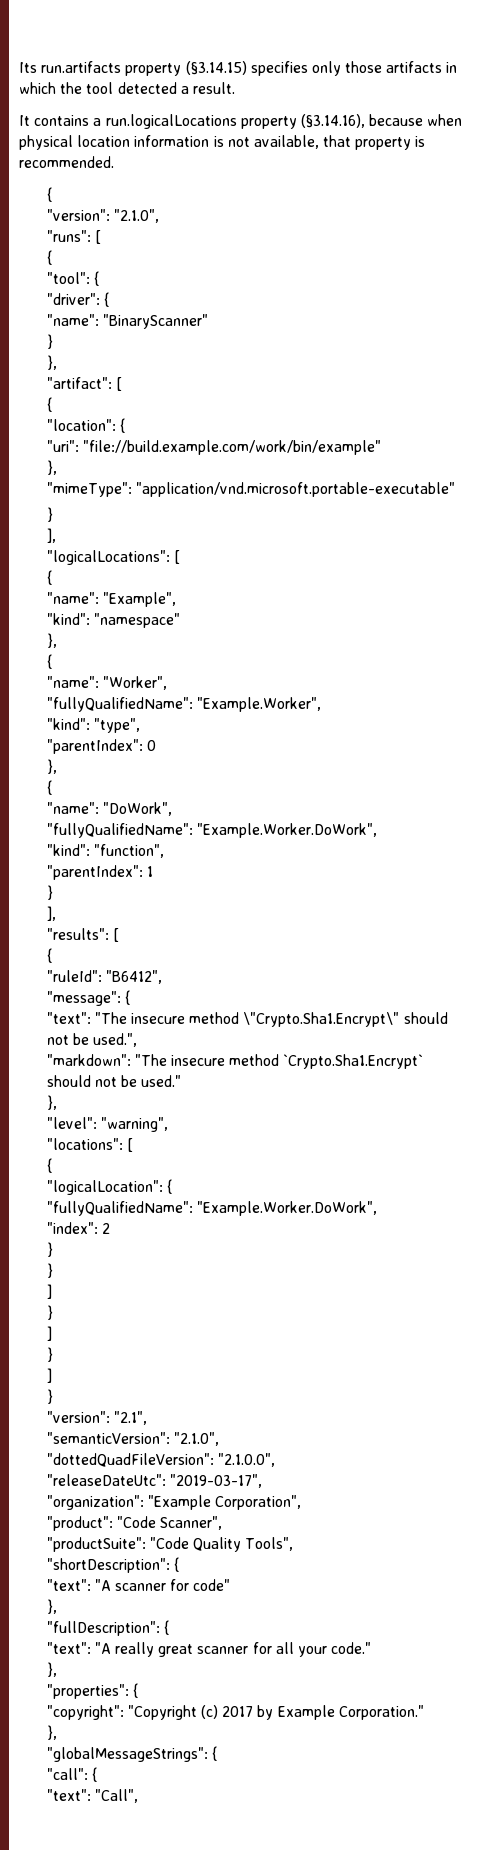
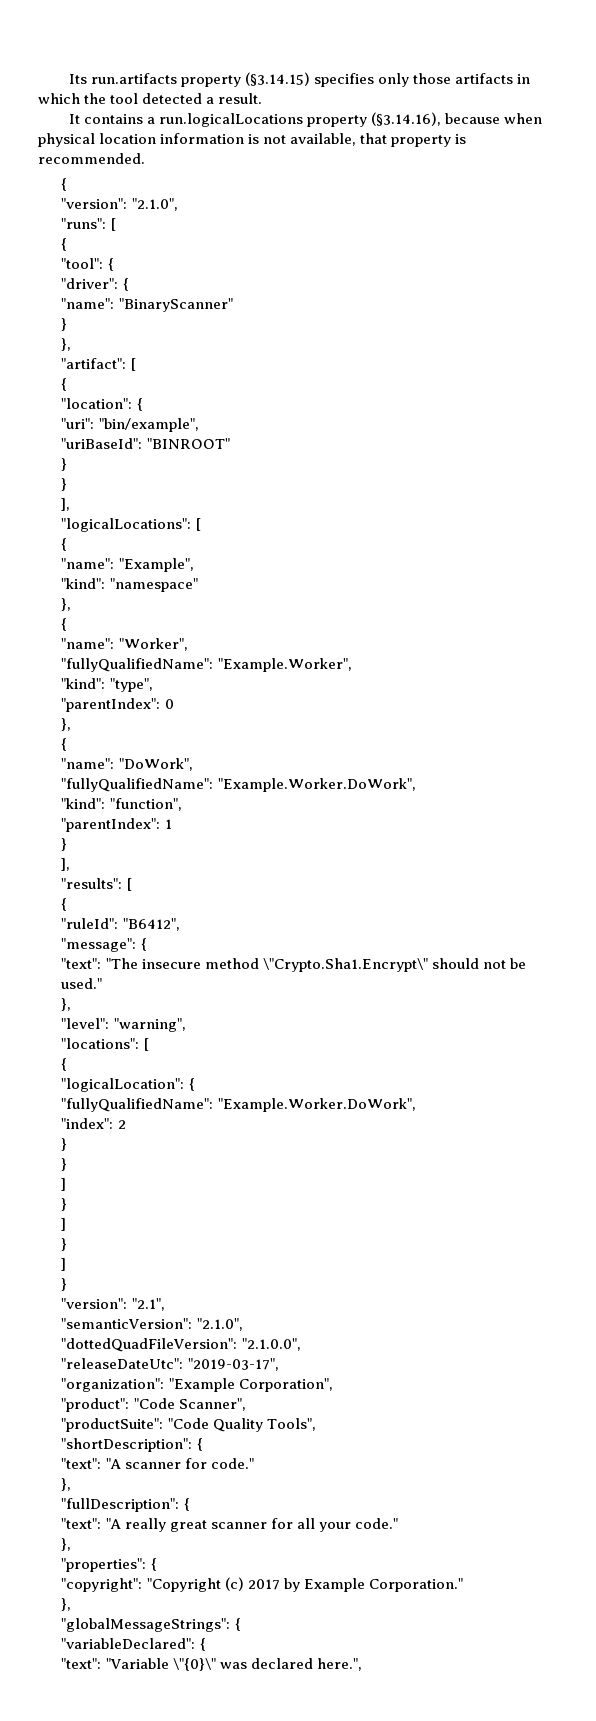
- "uri": "file://build.example.com/work/bin/example"
- },
- "mimeType": "application/vnd.microsoft.portable-executable"
+ "uri": "bin/example",
+ "uriBaseId": "BINROOT"
+ }
- "text": "The insecure method \"Crypto.Sha1.Encrypt\" should not be used.",
- "markdown": "The insecure method `Crypto.Sha1.Encrypt` should not be used."
+ "text": "The insecure method \"Crypto.Sha1.Encrypt\" should not be used."
- "text": "A scanner for code"
+ "text": "A scanner for code."
- "call": {
- "text": "Call",
+ "variableDeclared": {
+ "text": "Variable \"{0}\" was declared here.",

